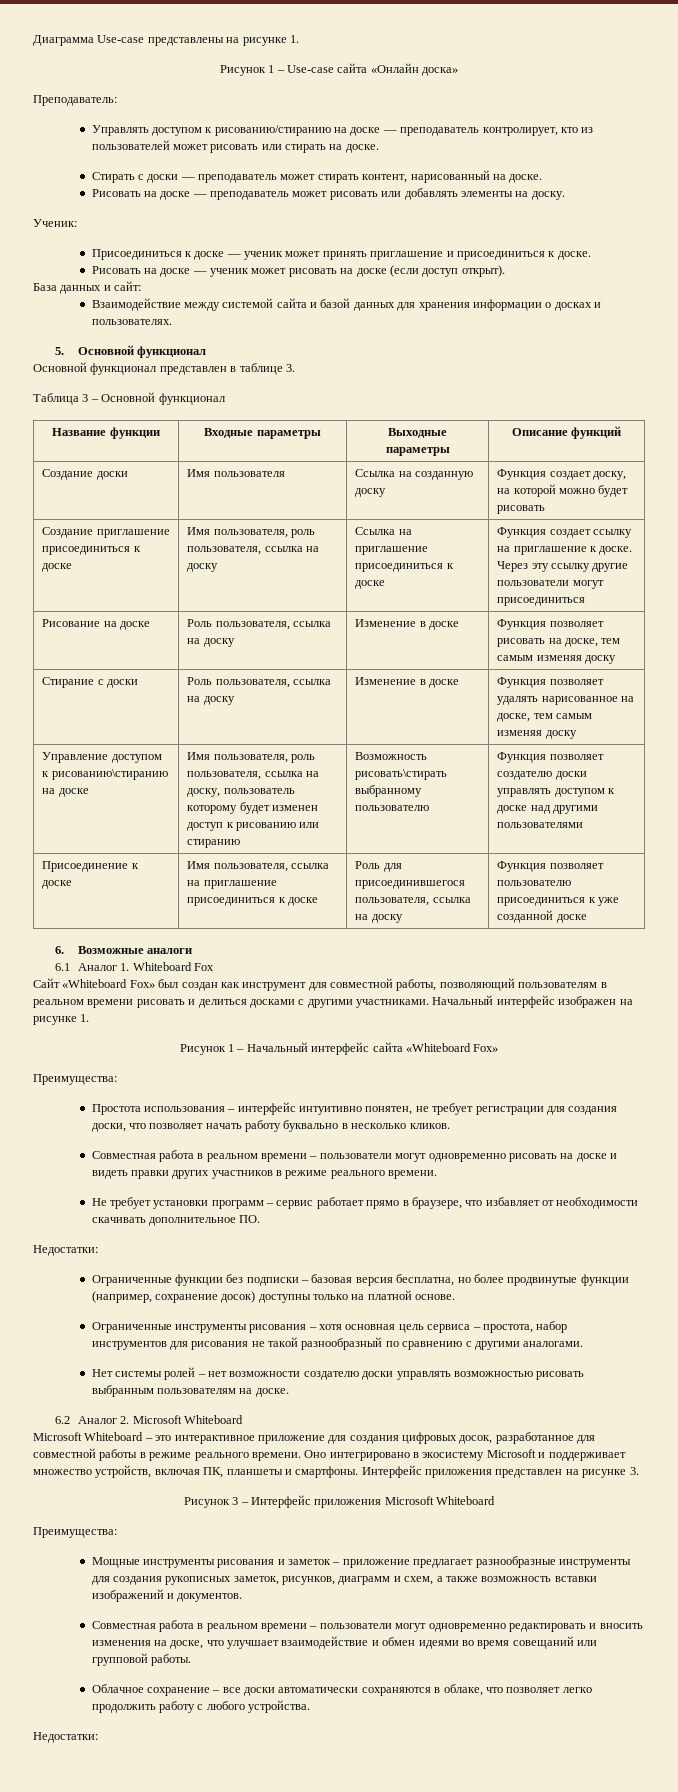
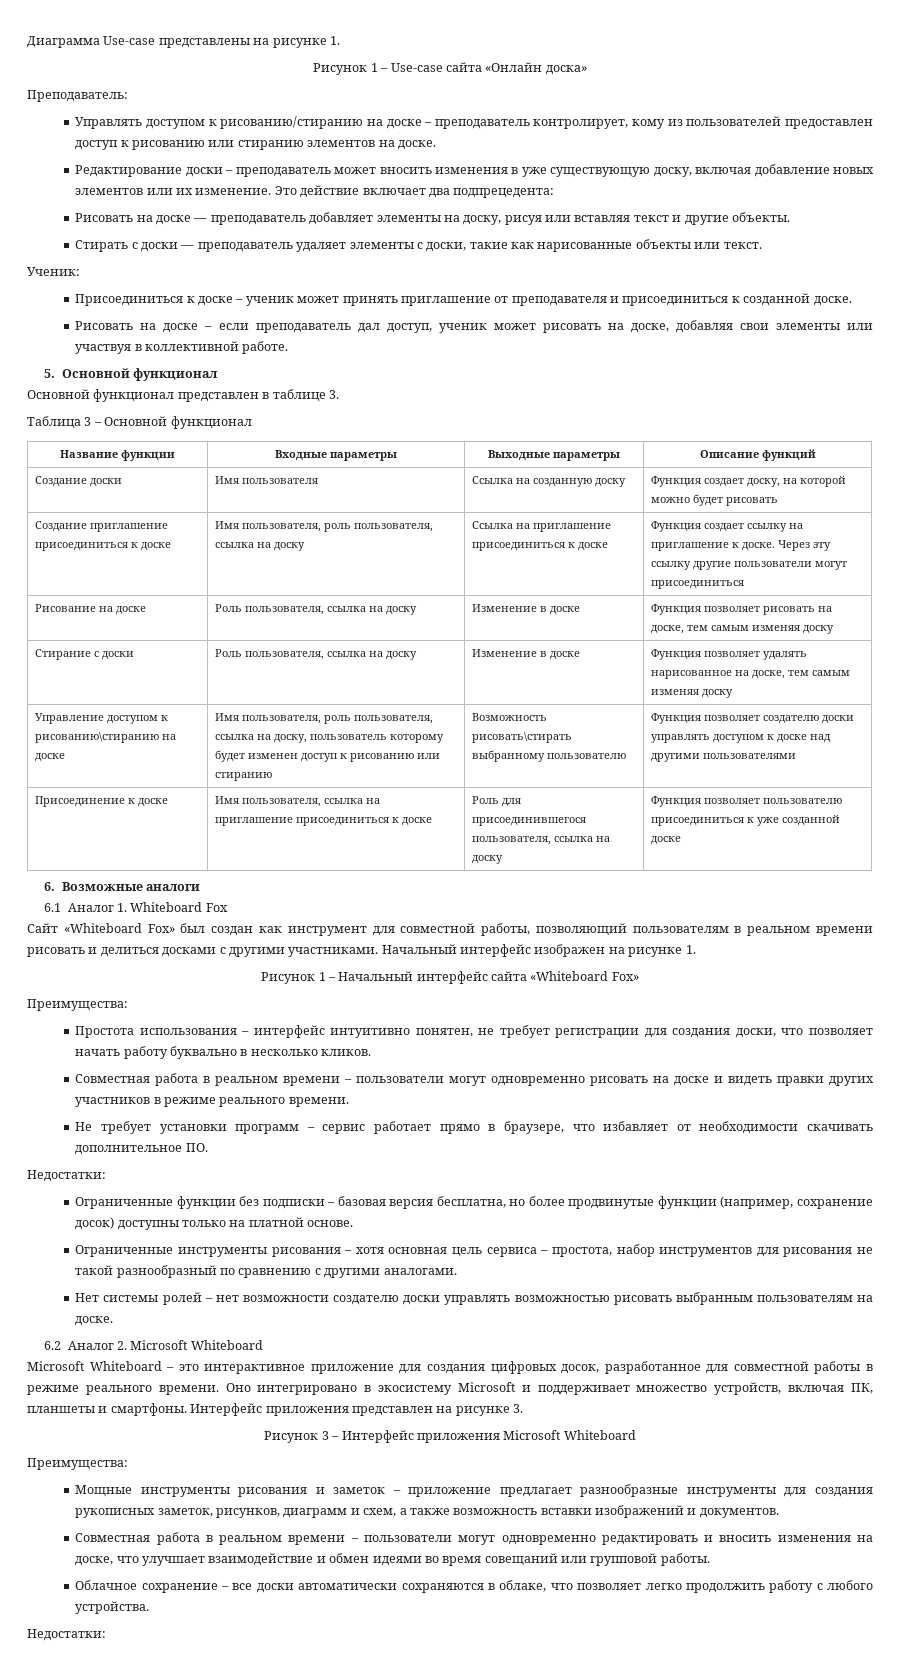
- Управлять доступом к рисованию/стиранию на доске — преподаватель контролирует, кто из пользователей может рисовать или стирать на доске.
+ Управлять доступом к рисованию/стиранию на доске – преподаватель контролирует, кому из пользователей предоставлен доступ к рисованию или стиранию элементов на доске.
+ Редактирование доски – преподаватель может вносить изменения в уже существующую доску, включая добавление новых элементов или их изменение. Это действие включает два подпрецедента:
+ Рисовать на доске — преподаватель добавляет элементы на доску, рисуя или вставляя текст и другие объекты.
- Стирать с доски — преподаватель может стирать контент, нарисованный на доске.
- Рисовать на доске — преподаватель может рисовать или добавлять элементы на доску.
+ Стирать с доски — преподаватель удаляет элементы с доски, такие как нарисованные объекты или текст.
- Присоединиться к доске — ученик может принять приглашение и присоединиться к доске.
- Рисовать на доске — ученик может рисовать на доске (если доступ открыт).
- База данных и сайт:
- Взаимодействие между системой сайта и базой данных для хранения информации о досках и пользователях.
+ Присоединиться к доске – ученик может принять приглашение от преподавателя и присоединиться к созданной доске.
+ Рисовать на доске – если преподаватель дал доступ, ученик может рисовать на доске, добавляя свои элементы или участвуя в коллективной работе.

